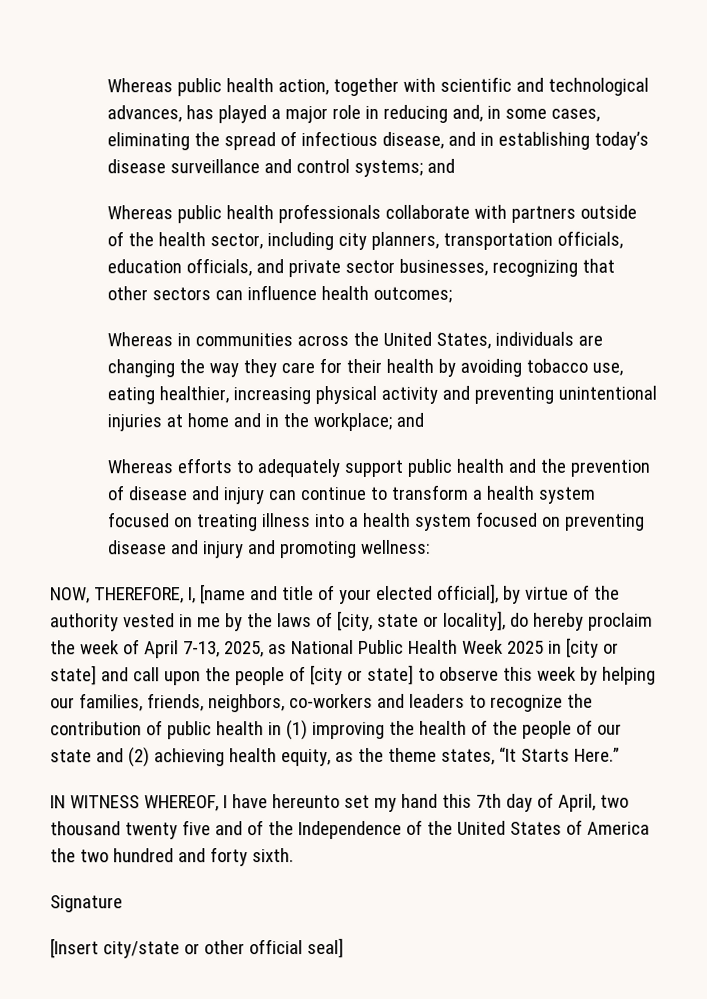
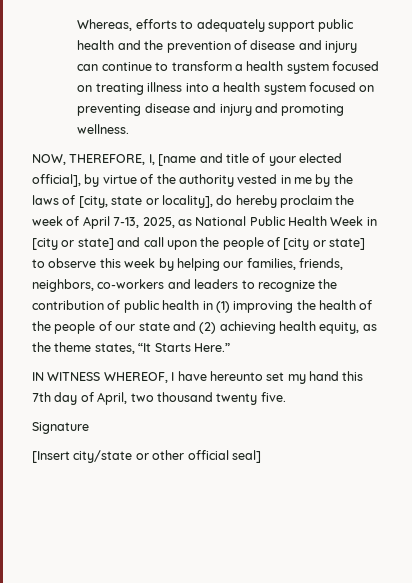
- Whereas public health action, together with scientific and technological advances, has played a major role in reducing and, in some cases, eliminating the spread of infectious disease, and in establishing today’s disease surveillance and control systems; and
- Whereas public health professionals collaborate with partners outside of the health sector, including city planners, transportation officials, education officials, and private sector businesses, recognizing that other sectors can influence health outcomes;
- Whereas in communities across the United States, individuals are changing the way they care for their health by avoiding tobacco use, eating healthier, increasing physical activity and preventing unintentional injuries at home and in the workplace; and
- Whereas efforts to adequately support public health and the prevention of disease and injury can continue to transform a health system focused on treating illness into a health system focused on preventing disease and injury and promoting wellness:
+ Whereas, efforts to adequately support public health and the prevention of disease and injury can continue to transform a health system focused on treating illness into a health system focused on preventing disease and injury and promoting wellness.
- NOW, THEREFORE, I, [name and title of your elected official], by virtue of the authority vested in me by the laws of [city, state or locality], do hereby proclaim the week of April 7-13, 2025, as National Public Health Week 2025 in [city or state] and call upon the people of [city or state] to observe this week by helping our families, friends, neighbors, co-workers and leaders to recognize the contribution of public health in (1) improving the health of the people of our state and (2) achieving health equity, as the theme states, “It Starts Here.”
+ NOW, THEREFORE, I, [name and title of your elected official], by virtue of the authority vested in me by the laws of [city, state or locality], do hereby proclaim the week of April 7-13, 2025, as National Public Health Week in [city or state] and call upon the people of [city or state] to observe this week by helping our families, friends, neighbors, co-workers and leaders to recognize the contribution of public health in (1) improving the health of the people of our state and (2) achieving health equity, as the theme states, “It Starts Here.”
- IN WITNESS WHEREOF, I have hereunto set my hand this 7th day of April, two thousand twenty five and of the Independence of the United States of America the two hundred and forty sixth.
+ IN WITNESS WHEREOF, I have hereunto set my hand this 7th day of April, two thousand twenty five.

